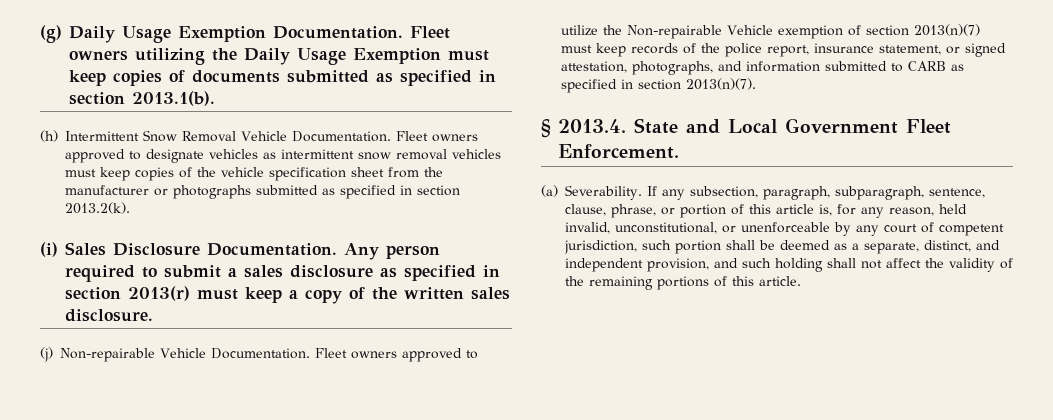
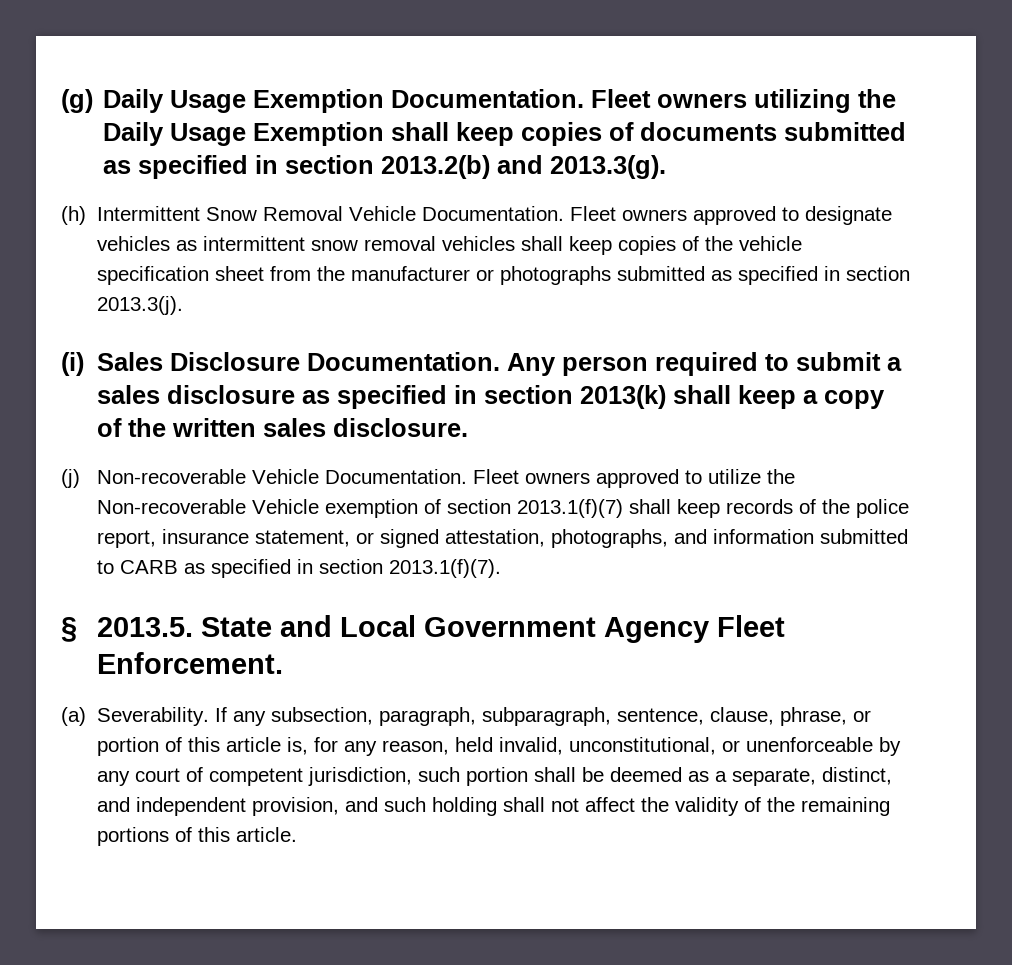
- Fleet owners utilizing the Daily Usage Exemption must keep copies of documents submitted as specified in section 2013.1(b).
+ Fleet owners utilizing the Daily Usage Exemption shall keep copies of documents submitted as specified in section 2013.2(b) and 2013.3(g).
- Fleet owners approved to designate vehicles as intermittent snow removal vehicles must keep copies of the vehicle specification sheet from the manufacturer or photographs submitted as specified in section 2013.2(k).
+ Fleet owners approved to designate vehicles as intermittent snow removal vehicles shall keep copies of the vehicle specification sheet from the manufacturer or photographs submitted as specified in section 2013.3(j).
- Any person required to submit a sales disclosure as specified in section 2013(r) must keep a copy of the written sales disclosure.
+ Any person required to submit a sales disclosure as specified in section 2013(k) shall keep a copy of the written sales disclosure.
- (j) Non-repairable Vehicle Documentation.
+ (j) Non-recoverable Vehicle Documentation.
- Fleet owners approved to utilize the Non-repairable Vehicle exemption of section 2013(n)(7) must keep records of the police report, insurance statement, or signed attestation, photographs, and information submitted to CARB as specified in section 2013(n)(7).
+ Fleet owners approved to utilize the Non-recoverable Vehicle exemption of section 2013.1(f)(7) shall keep records of the police report, insurance statement, or signed attestation, photographs, and information submitted to CARB as specified in section 2013.1(f)(7).
- § 2013.4. State and Local Government Fleet Enforcement.
+ § 2013.5. State and Local Government Agency Fleet Enforcement.

